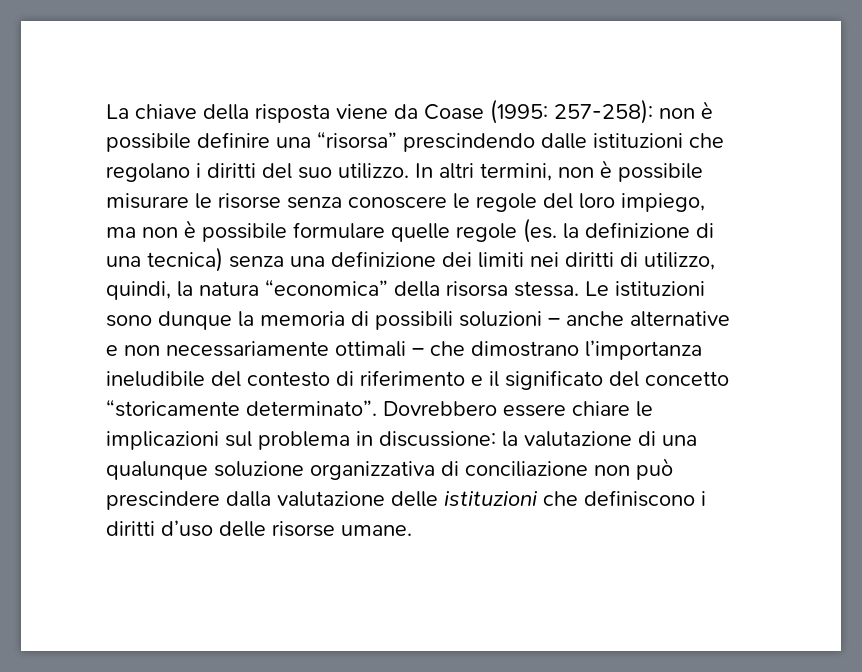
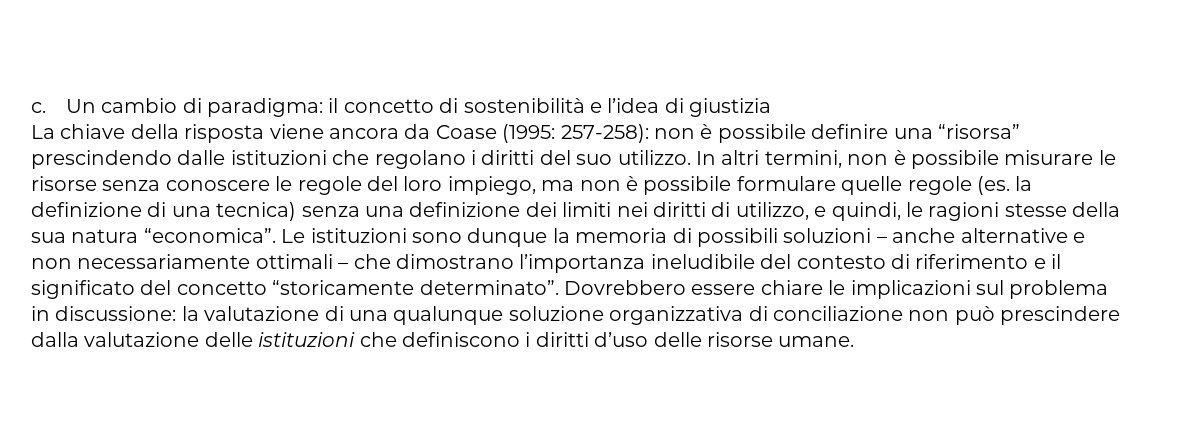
+ c. Un cambio di paradigma: il concetto di sostenibilità e l’idea di giustizia
- La chiave della risposta viene da Coase (1995: 257-258): non è possibile definire una “risorsa” prescindendo dalle istituzioni che regolano i diritti del suo utilizzo.
+ La chiave della risposta viene ancora da Coase (1995: 257-258): non è possibile definire una “risorsa” prescindendo dalle istituzioni che regolano i diritti del suo utilizzo.
- In altri termini, non è possibile misurare le risorse senza conoscere le regole del loro impiego, ma non è possibile formulare quelle regole (es. la definizione di una tecnica) senza una definizione dei limiti nei diritti di utilizzo, quindi, la natura “economica” della risorsa stessa.
+ In altri termini, non è possibile misurare le risorse senza conoscere le regole del loro impiego, ma non è possibile formulare quelle regole (es. la definizione di una tecnica) senza una definizione dei limiti nei diritti di utilizzo, e quindi, le ragioni stesse della sua natura “economica”.

